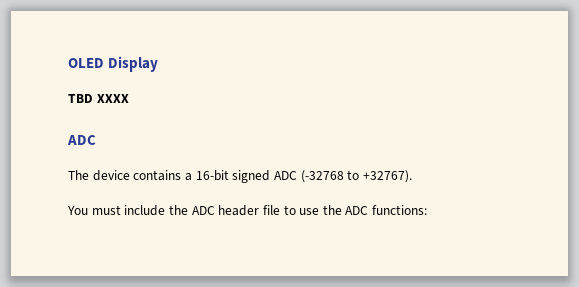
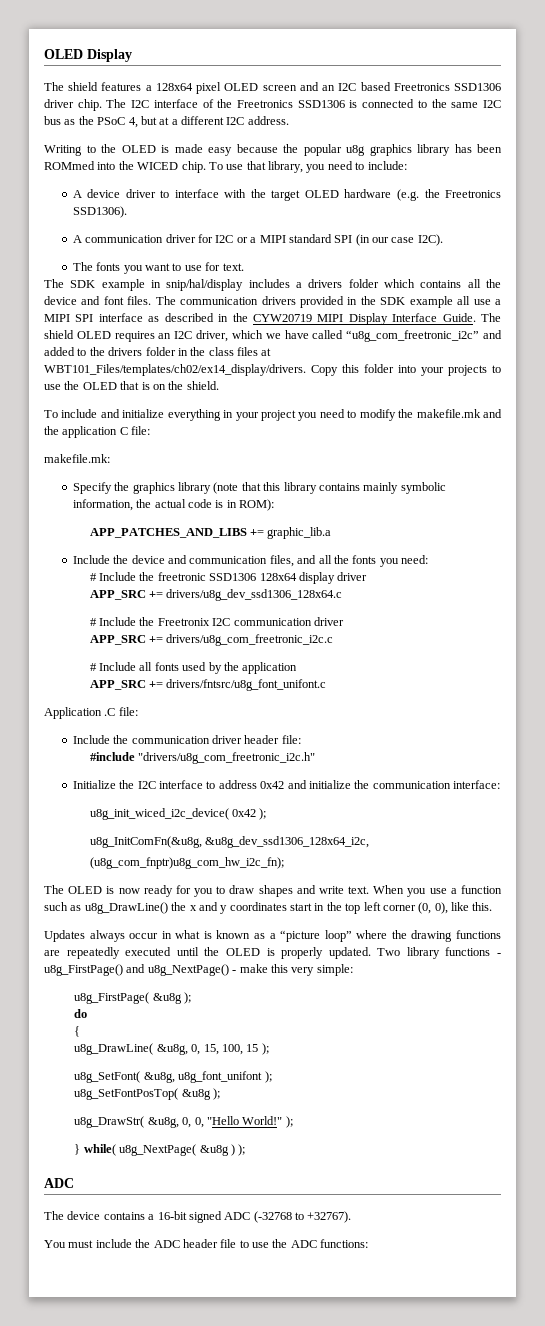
- TBD XXXX
+ The shield features a 128x64 pixel OLED screen and an I2C based Freetronics SSD1306 driver chip. The I2C interface of the Freetronics SSD1306 is connected to the same I2C bus as the PSoC 4, but at a different I2C address.
+ Writing to the OLED is made easy because the popular u8g graphics library has been ROMmed into the WICED chip. To use that library, you need to include:
+ A device driver to interface with the target OLED hardware (e.g. the Freetronics SSD1306).
+ A communication driver for I2C or a MIPI standard SPI (in our case I2C).
+ The fonts you want to use for text.
+ The SDK example in snip/hal/display includes a drivers folder which contains all the device and font files. The communication drivers provided in the SDK example all use a MIPI SPI interface as described in the CYW20719 MIPI Display Interface Guide. The shield OLED requires an I2C driver, which we have called “u8g_com_freetronic_i2c” and added to the drivers folder in the class files at WBT101_Files/templates/ch02/ex14_display/drivers. Copy this folder into your projects to use the OLED that is on the shield.
+ To include and initialize everything in your project you need to modify the makefile.mk and the application C file:
+ makefile.mk:
+ Specify the graphics library (note that this library contains mainly symbolic information, the actual code is in ROM):
+ APP_PATCHES_AND_LIBS += graphic_lib.a
+ Include the device and communication files, and all the fonts you need:
+ # Include the freetronic SSD1306 128x64 display driver
+ APP_SRC += drivers/u8g_dev_ssd1306_128x64.c
+ # Include the Freetronix I2C communication driver
+ APP_SRC += drivers/u8g_com_freetronic_i2c.c
+ # Include all fonts used by the application
+ APP_SRC += drivers/fntsrc/u8g_font_unifont.c
+ Application .C file:
+ Include the communication driver header file:
+ #include "drivers/u8g_com_freetronic_i2c.h"
+ Initialize the I2C interface to address 0x42 and initialize the communication interface:
+ u8g_init_wiced_i2c_device( 0x42 );
+ u8g_InitComFn(&u8g, &u8g_dev_ssd1306_128x64_i2c,
+ (u8g_com_fnptr)u8g_com_hw_i2c_fn);
+ The OLED is now ready for you to draw shapes and write text. When you use a function such as u8g_DrawLine() the x and y coordinates start in the top left corner (0, 0), like this.
+ Updates always occur in what is known as a “picture loop” where the drawing functions are repeatedly executed until the OLED is properly updated. Two library functions - u8g_FirstPage() and u8g_NextPage() - make this very simple:
+ u8g_FirstPage( &u8g );
+ do
+ {
+ u8g_DrawLine( &u8g, 0, 15, 100, 15 );
+ u8g_SetFont( &u8g, u8g_font_unifont );
+ u8g_SetFontPosTop( &u8g );
+ u8g_DrawStr( &u8g, 0, 0, "Hello World!" );
+ } while( u8g_NextPage( &u8g ) );

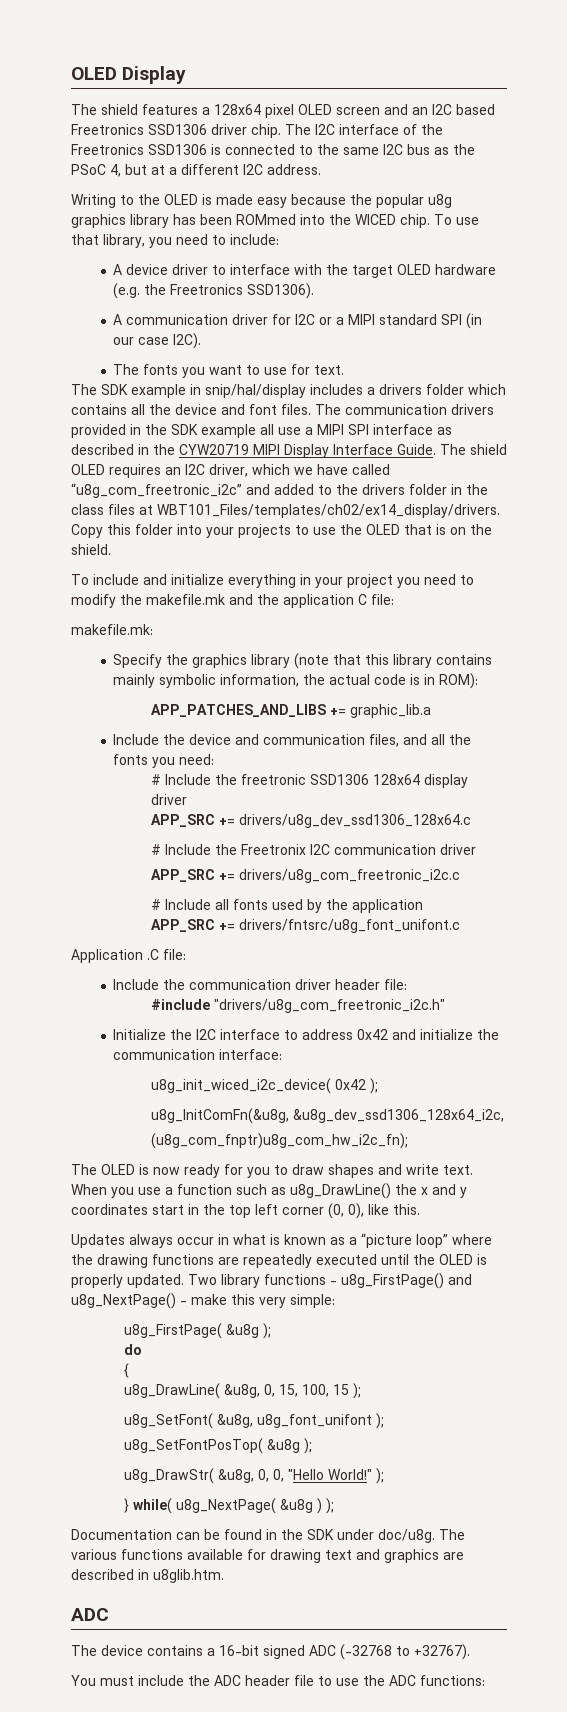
+ Documentation can be found in the SDK under doc/u8g. The various functions available for drawing text and graphics are described in u8glib.htm.

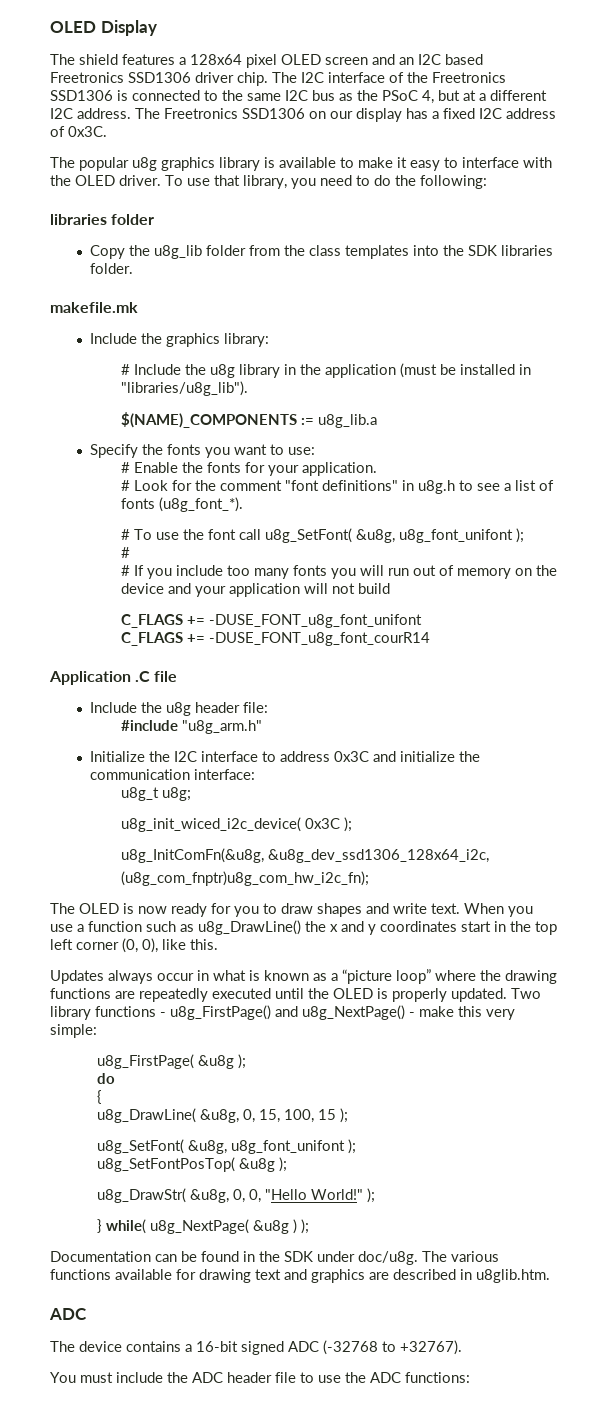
- The I2C interface of the Freetronics SSD1306 is connected to the same I2C bus as the PSoC 4, but at a different I2C address.
- Writing to the OLED is made easy because the popular u8g graphics library has been ROMmed into the WICED chip.
+ The I2C interface of the Freetronics SSD1306 is connected to the same I2C bus as the PSoC 4, but at a different I2C address. The Freetronics SSD1306 on our display has a fixed I2C address of 0x3C.
+ The popular u8g graphics library is available to make it easy to interface with the OLED driver.
- To use that library, you need to include:
- A device driver to interface with the target OLED hardware (e.g. the Freetronics SSD1306).
- A communication driver for I2C or a MIPI standard SPI (in our case I2C).
- The fonts you want to use for text.
- The SDK example in snip/hal/display includes a drivers folder which contains all the device and font files. The communication drivers provided in the SDK example all use a MIPI SPI interface as described in the CYW20719 MIPI Display Interface Guide. The shield OLED requires an I2C driver, which we have called “u8g_com_freetronic_i2c” and added to the drivers folder in the class files at WBT101_Files/templates/ch02/ex14_display/drivers. Copy this folder into your projects to use the OLED that is on the shield.
- To include and initialize everything in your project you need to modify the makefile.mk and the application C file:
- makefile.mk:
- Specify the graphics library (note that this library contains mainly symbolic information, the actual code is in ROM):
- APP_PATCHES_AND_LIBS += graphic_lib.a
- Include the device and communication files, and all the fonts you need:
- # Include the freetronic SSD1306 128x64 display driver
- APP_SRC += drivers/u8g_dev_ssd1306_128x64.c
- # Include the Freetronix I2C communication driver
- APP_SRC += drivers/u8g_com_freetronic_i2c.c
- # Include all fonts used by the application
- APP_SRC += drivers/fntsrc/u8g_font_unifont.c
- Application .C file:
- Include the communication driver header file:
+ To use that library, you need to do the following:
+ libraries folder
+ Copy the u8g_lib folder from the class templates into the SDK libraries folder.
+ makefile.mk
+ Include the graphics library:
+ # Include the u8g library in the application (must be installed in "libraries/u8g_lib").
+ $(NAME)_COMPONENTS := u8g_lib.a
+ Specify the fonts you want to use:
+ # Enable the fonts for your application.
+ # Look for the comment "font definitions" in u8g.h to see a list of fonts (u8g_font_*).
+ # To use the font call u8g_SetFont( &u8g, u8g_font_unifont );
+ #
+ # If you include too many fonts you will run out of memory on the device and your application will not build
+ C_FLAGS += -DUSE_FONT_u8g_font_unifont
+ C_FLAGS += -DUSE_FONT_u8g_font_courR14
+ Application .C file
+ Include the u8g header file:
- #include "drivers/u8g_com_freetronic_i2c.h"
+ #include "u8g_arm.h"
- Initialize the I2C interface to address 0x42 and initialize the communication interface:
+ Initialize the I2C interface to address 0x3C and initialize the communication interface:
+ u8g_t u8g;
- u8g_init_wiced_i2c_device( 0x42 );
+ u8g_init_wiced_i2c_device( 0x3C );

